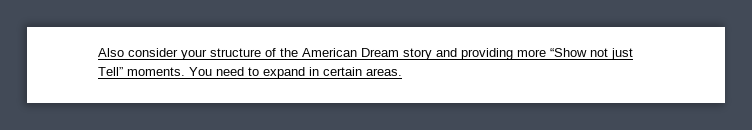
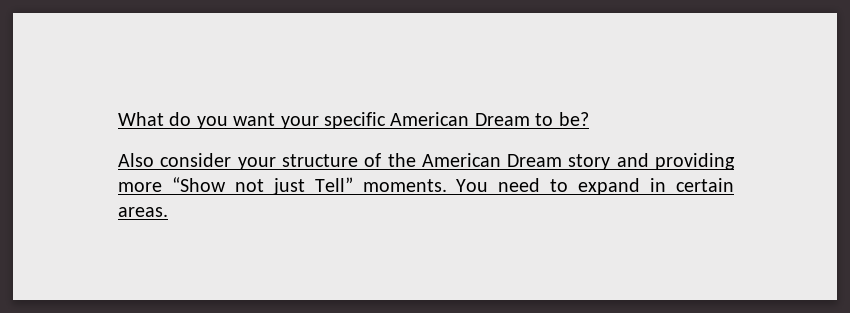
+ What do you want your specific American Dream to be?

